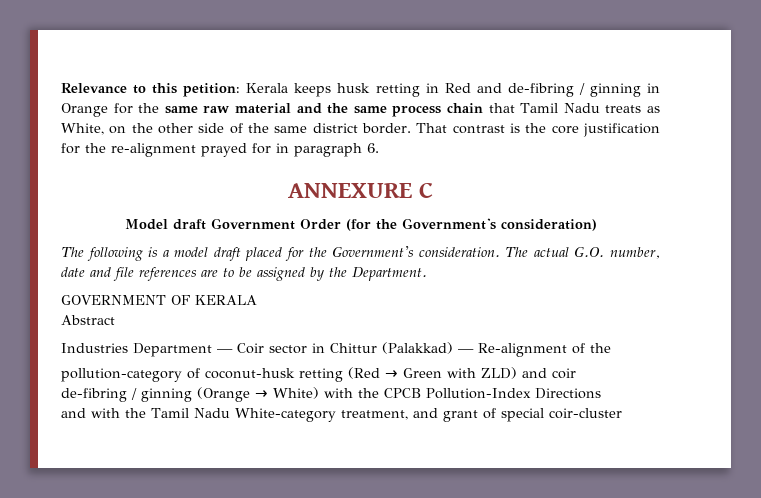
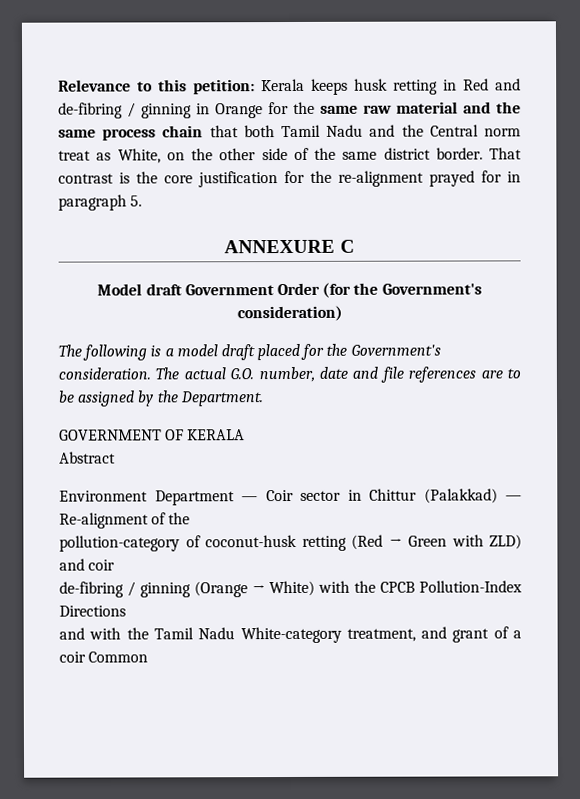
- Relevance to this petition: Kerala keeps husk retting in Red and de-fibring / ginning in Orange for the same raw material and the same process chain that Tamil Nadu treats as White, on the other side of the same district border.
+ Relevance to this petition: Kerala keeps husk retting in Red and de-fibring / ginning in Orange for the same raw material and the same process chain that both Tamil Nadu and the Central norm treat as White, on the other side of the same district border.
- That contrast is the core justification for the re-alignment prayed for in paragraph 6.
+ That contrast is the core justification for the re-alignment prayed for in paragraph 5.
- Industries Department — Coir sector in Chittur (Palakkad) — Re-alignment of the
+ Environment Department — Coir sector in Chittur (Palakkad) — Re-alignment of the
- and with the Tamil Nadu White-category treatment, and grant of special coir-cluster
+ and with the Tamil Nadu White-category treatment, and grant of a coir Common

